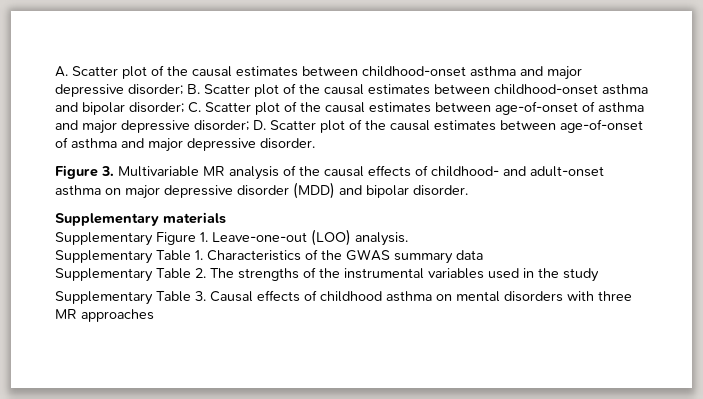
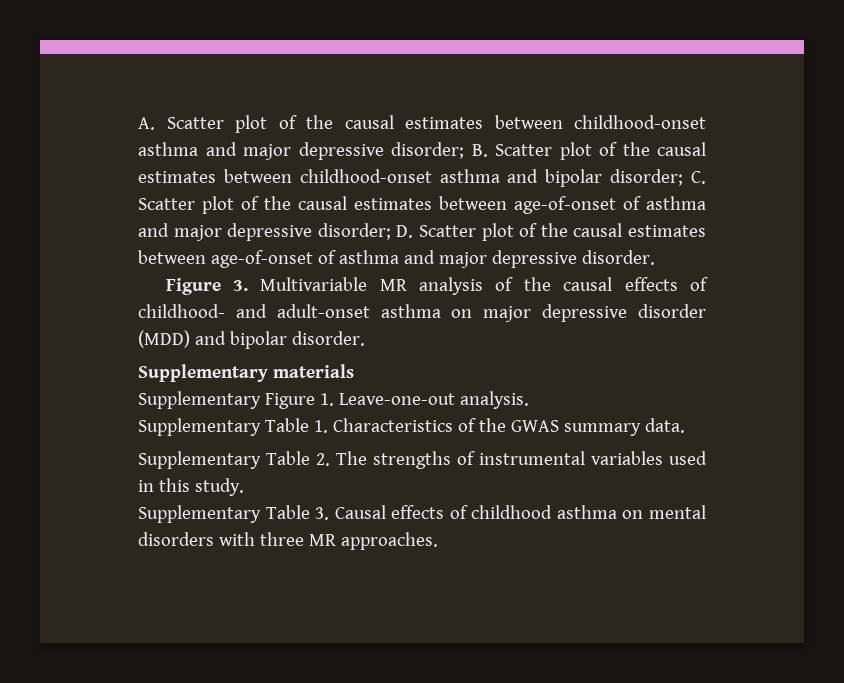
- Supplementary Figure 1. Leave-one-out (LOO) analysis.
+ Supplementary Figure 1. Leave-one-out analysis.
- Supplementary Table 1. Characteristics of the GWAS summary data
+ Supplementary Table 1. Characteristics of the GWAS summary data.
- Supplementary Table 2. The strengths of the instrumental variables used in the study
+ Supplementary Table 2. The strengths of instrumental variables used in this study.
- Supplementary Table 3. Causal effects of childhood asthma on mental disorders with three MR approaches
+ Supplementary Table 3. Causal effects of childhood asthma on mental disorders with three MR approaches.

